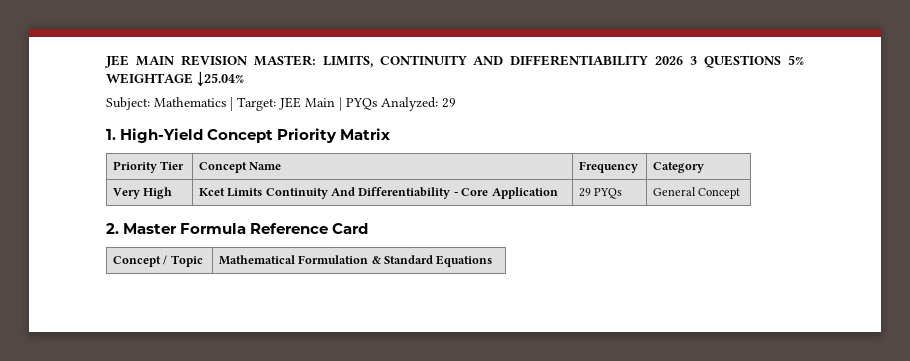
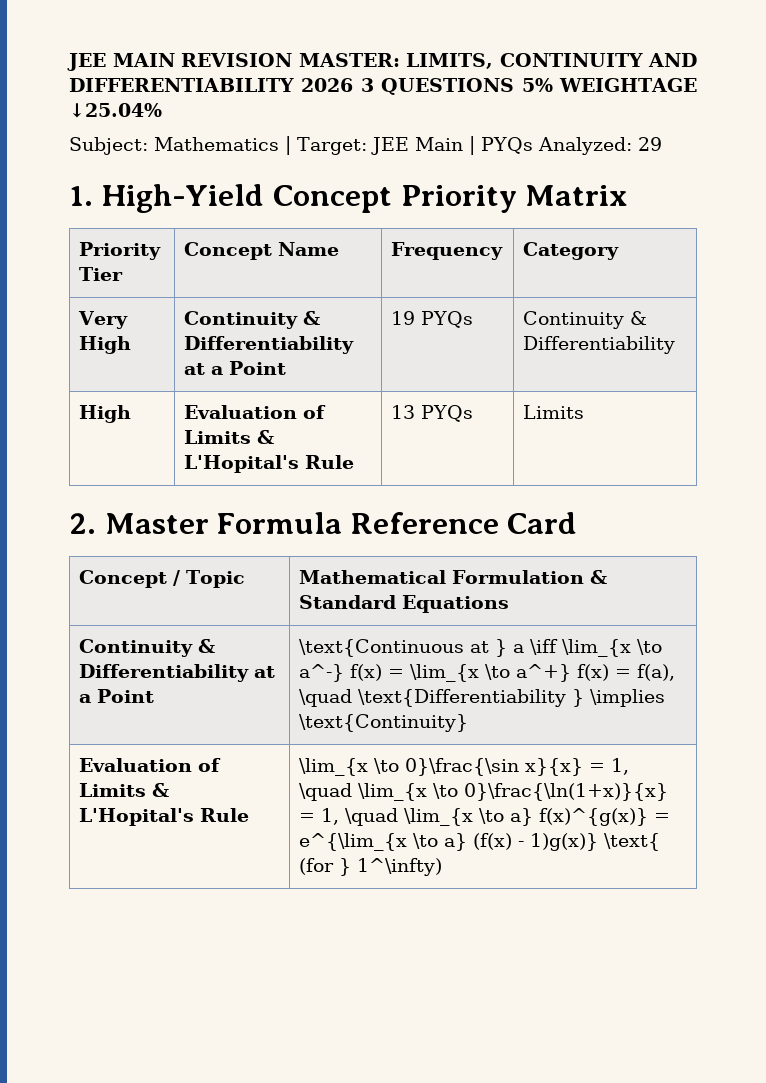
- Very High | Kcet Limits Continuity And Differentiability - Core Application | 29 PYQs | General Concept
+ Very High | Continuity & Differentiability at a Point | 19 PYQs | Continuity & Differentiability
+ High | Evaluation of Limits & L'Hopital's Rule | 13 PYQs | Limits
+ Continuity & Differentiability at a Point | \text{Continuous at } a \iff \lim_{x \to a^-} f(x) = \lim_{x \to a^+} f(x) = f(a), \quad \text{Differentiability } \implies \text{Continuity}
+ Evaluation of Limits & L'Hopital's Rule | \lim_{x \to 0}\frac{\sin x}{x} = 1, \quad \lim_{x \to 0}\frac{\ln(1+x)}{x} = 1, \quad \lim_{x \to a} f(x)^{g(x)} = e^{\lim_{x \to a} (f(x) - 1)g(x)} \text{ (for } 1^\infty)

